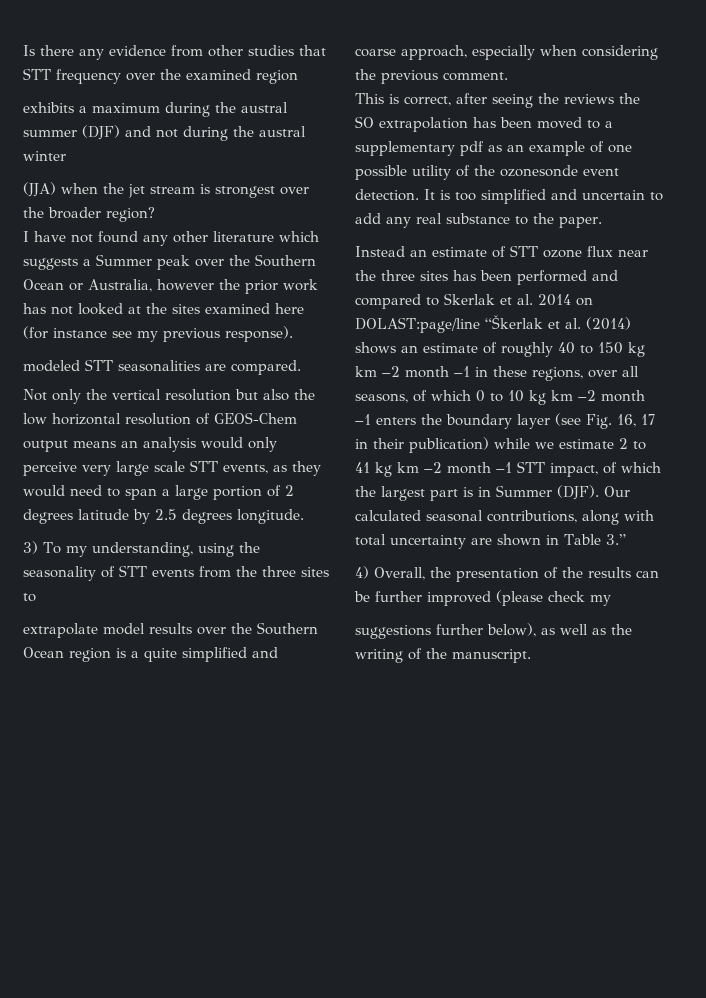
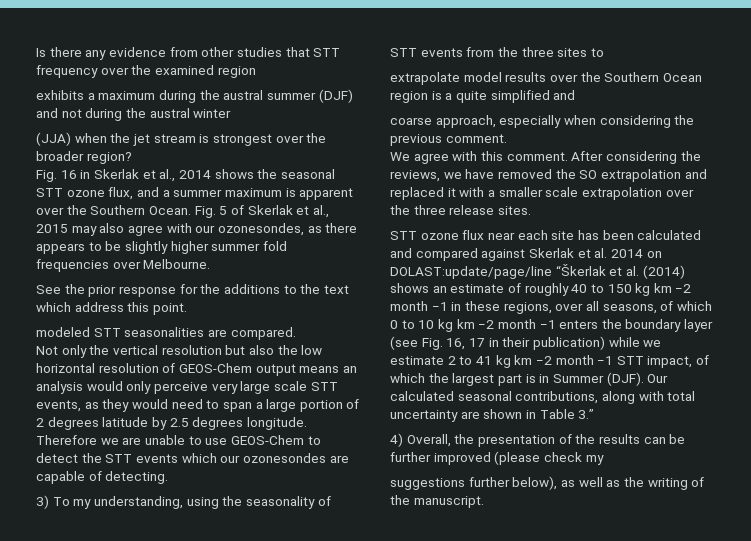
- I have not found any other literature which suggests a Summer peak over the Southern Ocean or Australia, however the prior work has not looked at the sites examined here (for instance see my previous response).
+ Fig. 16 in Skerlak et al., 2014 shows the seasonal STT ozone flux, and a summer maximum is apparent over the Southern Ocean. Fig. 5 of Skerlak et al., 2015 may also agree with our ozonesondes, as there appears to be slightly higher summer fold frequencies over Melbourne.
+ See the prior response for the additions to the text which address this point.
+ Therefore we are unable to use GEOS-Chem to detect the STT events which our ozonesondes are capable of detecting.
- This is correct, after seeing the reviews the SO extrapolation has been moved to a supplementary pdf as an example of one possible utility of the ozonesonde event detection. It is too simplified and uncertain to add any real substance to the paper.
- Instead an estimate of STT ozone flux near the three sites has been performed and compared to Skerlak et al. 2014 on DOLAST:page/line “Škerlak et al. (2014) shows an estimate of roughly 40 to 150 kg km −2 month −1 in these regions, over all seasons, of which 0 to 10 kg km −2 month −1 enters the boundary layer (see Fig. 16, 17 in their publication) while we estimate 2 to 41 kg km −2 month −1 STT impact, of which the largest part is in Summer (DJF).
+ We agree with this comment. After considering the reviews, we have removed the SO extrapolation and replaced it with a smaller scale extrapolation over the three release sites.
+ STT ozone flux near each site has been calculated and compared against Skerlak et al. 2014 on DOLAST:update/page/line “Škerlak et al. (2014) shows an estimate of roughly 40 to 150 kg km −2 month −1 in these regions, over all seasons, of which 0 to 10 kg km −2 month −1 enters the boundary layer (see Fig. 16, 17 in their publication) while we estimate 2 to 41 kg km −2 month −1 STT impact, of which the largest part is in Summer (DJF).

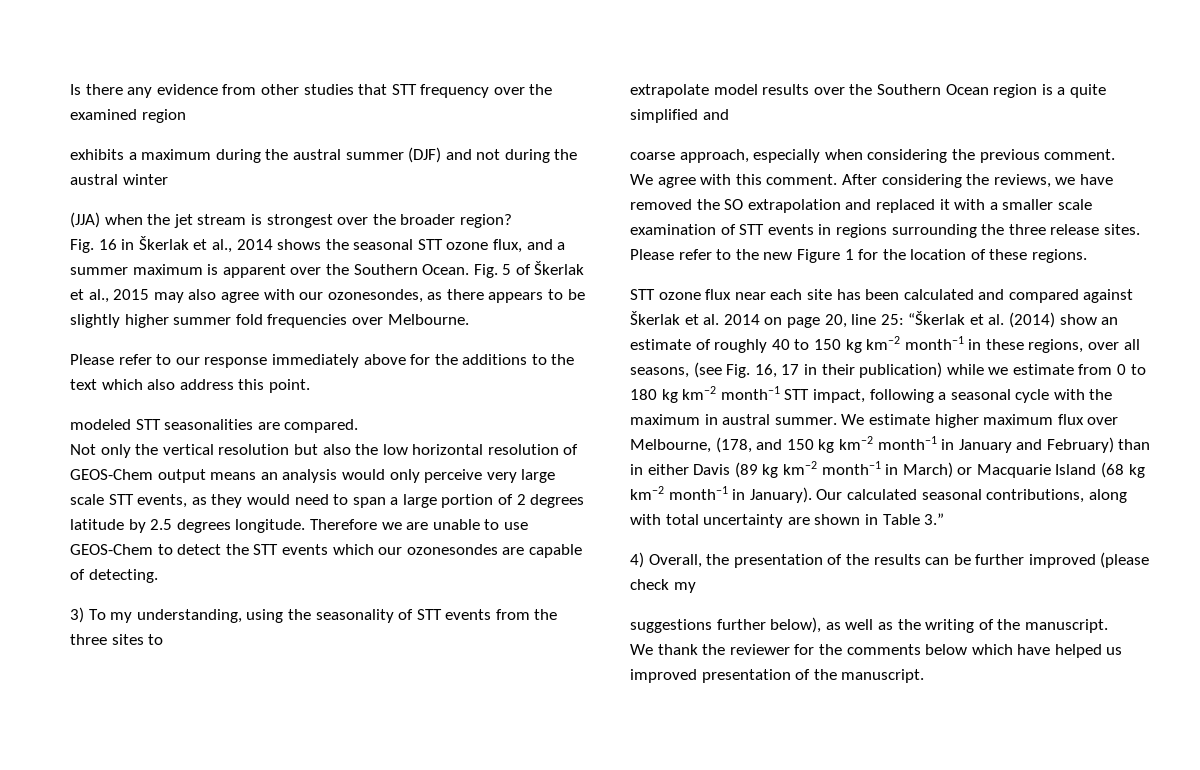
- Fig. 16 in Skerlak et al., 2014 shows the seasonal STT ozone flux, and a summer maximum is apparent over the Southern Ocean.
+ Fig. 16 in Škerlak et al., 2014 shows the seasonal STT ozone flux, and a summer maximum is apparent over the Southern Ocean.
- Fig. 5 of Skerlak et al., 2015 may also agree with our ozonesondes, as there appears to be slightly higher summer fold frequencies over Melbourne.
+ Fig. 5 of Škerlak et al., 2015 may also agree with our ozonesondes, as there appears to be slightly higher summer fold frequencies over Melbourne.
- See the prior response for the additions to the text which address this point.
+ Please refer to our response immediately above for the additions to the text which also address this point.
- After considering the reviews, we have removed the SO extrapolation and replaced it with a smaller scale extrapolation over the three release sites.
+ After considering the reviews, we have removed the SO extrapolation and replaced it with a smaller scale examination of STT events in regions surrounding the three release sites. Please refer to the new Figure 1 for the location of these regions.
- STT ozone flux near each site has been calculated and compared against Skerlak et al. 2014 on DOLAST:update/page/line “Škerlak et al. (2014) shows an estimate of roughly 40 to 150 kg km −2 month −1 in these regions, over all seasons, of which 0 to 10 kg km −2 month −1 enters the boundary layer (see Fig. 16, 17 in their publication) while we estimate 2 to 41 kg km −2 month −1 STT impact, of which the largest part is in Summer (DJF).
+ STT ozone flux near each site has been calculated and compared against Škerlak et al. 2014 on page 20, line 25: “Škerlak et al. (2014) show an estimate of roughly 40 to 150 kg km−2 month−1 in these regions, over all seasons, (see Fig. 16, 17 in their publication) while we estimate from 0 to 180 kg km−2 month−1 STT impact, following a seasonal cycle with the maximum in austral summer. We estimate higher maximum flux over Melbourne, (178, and 150 kg km−2 month−1 in January and February) than in either Davis (89 kg km−2 month−1 in March) or Macquarie Island (68 kg km−2 month−1 in January).
+ We thank the reviewer for the comments below which have helped us improved presentation of the manuscript.

